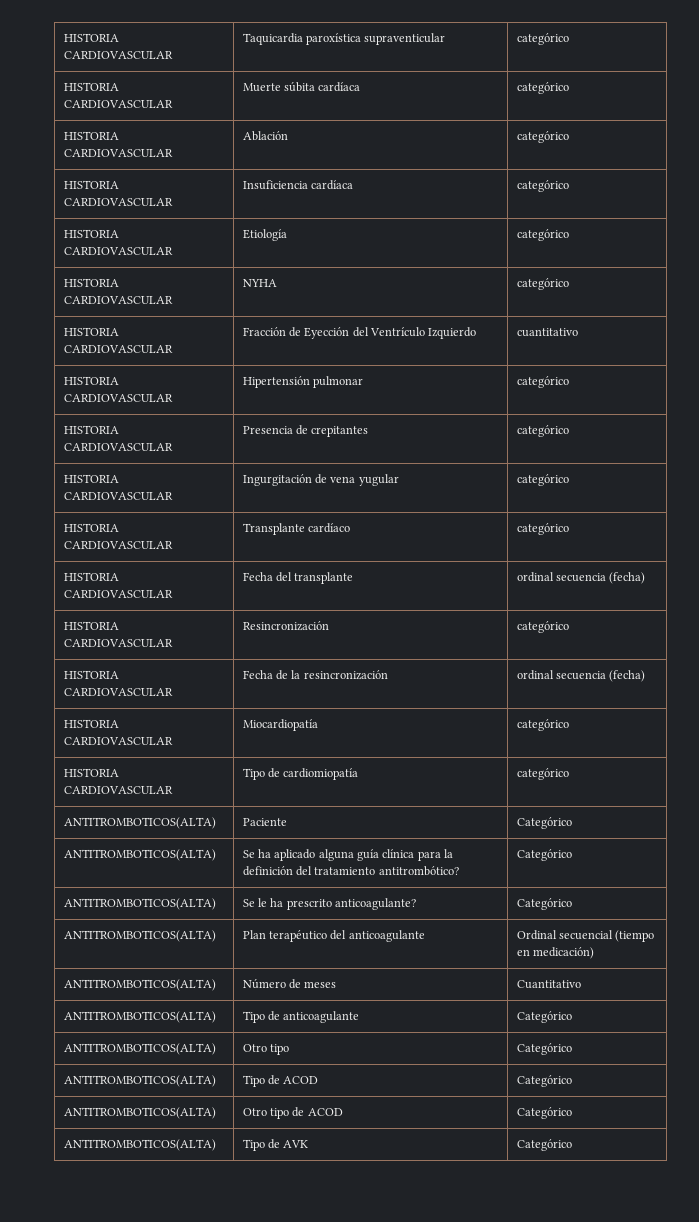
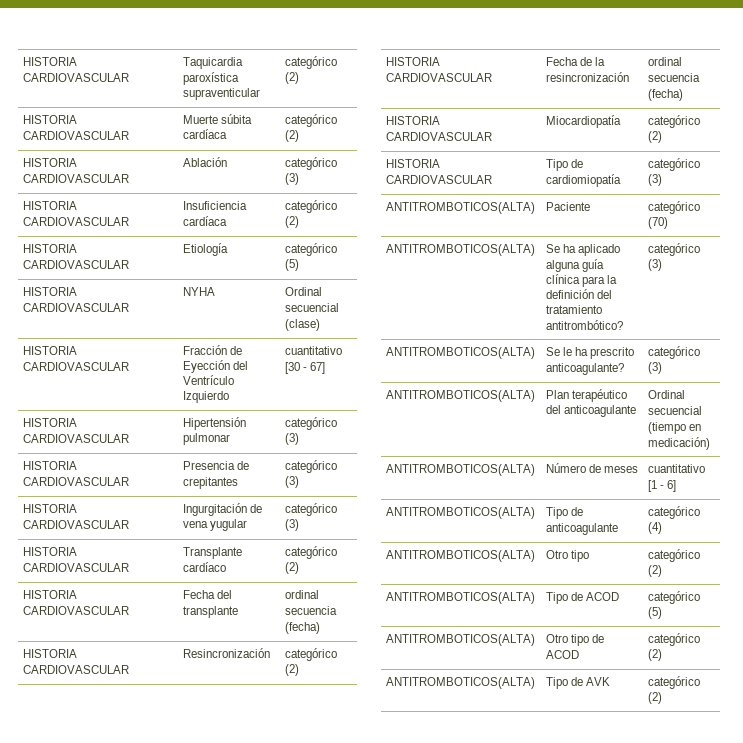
- HISTORIA CARDIOVASCULAR | Taquicardia paroxística supraventicular | categórico
+ HISTORIA CARDIOVASCULAR | Taquicardia paroxística supraventicular | categórico (2)
- HISTORIA CARDIOVASCULAR | Muerte súbita cardíaca | categórico
+ HISTORIA CARDIOVASCULAR | Muerte súbita cardíaca | categórico (2)
- HISTORIA CARDIOVASCULAR | Ablación | categórico
+ HISTORIA CARDIOVASCULAR | Ablación | categórico (3)
- HISTORIA CARDIOVASCULAR | Insuficiencia cardíaca | categórico
+ HISTORIA CARDIOVASCULAR | Insuficiencia cardíaca | categórico (2)
- HISTORIA CARDIOVASCULAR | Etiología | categórico
+ HISTORIA CARDIOVASCULAR | Etiología | categórico (5)
- HISTORIA CARDIOVASCULAR | NYHA | categórico
+ HISTORIA CARDIOVASCULAR | NYHA | Ordinal secuencial (clase)
- HISTORIA CARDIOVASCULAR | Fracción de Eyección del Ventrículo Izquierdo | cuantitativo
+ HISTORIA CARDIOVASCULAR | Fracción de Eyección del Ventrículo Izquierdo | cuantitativo [30 - 67]
- HISTORIA CARDIOVASCULAR | Hipertensión pulmonar | categórico
+ HISTORIA CARDIOVASCULAR | Hipertensión pulmonar | categórico (3)
- HISTORIA CARDIOVASCULAR | Presencia de crepitantes | categórico
+ HISTORIA CARDIOVASCULAR | Presencia de crepitantes | categórico (3)
- HISTORIA CARDIOVASCULAR | Ingurgitación de vena yugular | categórico
+ HISTORIA CARDIOVASCULAR | Ingurgitación de vena yugular | categórico (3)
- HISTORIA CARDIOVASCULAR | Transplante cardíaco | categórico
+ HISTORIA CARDIOVASCULAR | Transplante cardíaco | categórico (2)
- HISTORIA CARDIOVASCULAR | Resincronización | categórico
+ HISTORIA CARDIOVASCULAR | Resincronización | categórico (2)
- HISTORIA CARDIOVASCULAR | Miocardiopatía | categórico
+ HISTORIA CARDIOVASCULAR | Miocardiopatía | categórico (2)
- HISTORIA CARDIOVASCULAR | Tipo de cardiomiopatía | categórico
+ HISTORIA CARDIOVASCULAR | Tipo de cardiomiopatía | categórico (3)
- ANTITROMBOTICOS(ALTA) | Paciente | Categórico
+ ANTITROMBOTICOS(ALTA) | Paciente | categórico (70)
- ANTITROMBOTICOS(ALTA) | Se ha aplicado alguna guía clínica para la definición del tratamiento antitrombótico? | Categórico
+ ANTITROMBOTICOS(ALTA) | Se ha aplicado alguna guía clínica para la definición del tratamiento antitrombótico? | categórico (3)
- ANTITROMBOTICOS(ALTA) | Se le ha prescrito anticoagulante? | Categórico
+ ANTITROMBOTICOS(ALTA) | Se le ha prescrito anticoagulante? | categórico (3)
- ANTITROMBOTICOS(ALTA) | Número de meses | Cuantitativo
+ ANTITROMBOTICOS(ALTA) | Número de meses | cuantitativo [1 - 6]
- ANTITROMBOTICOS(ALTA) | Tipo de anticoagulante | Categórico
+ ANTITROMBOTICOS(ALTA) | Tipo de anticoagulante | categórico (4)
- ANTITROMBOTICOS(ALTA) | Otro tipo | Categórico
+ ANTITROMBOTICOS(ALTA) | Otro tipo | categórico (2)
- ANTITROMBOTICOS(ALTA) | Tipo de ACOD | Categórico
+ ANTITROMBOTICOS(ALTA) | Tipo de ACOD | categórico (5)
- ANTITROMBOTICOS(ALTA) | Otro tipo de ACOD | Categórico
+ ANTITROMBOTICOS(ALTA) | Otro tipo de ACOD | categórico (2)
- ANTITROMBOTICOS(ALTA) | Tipo de AVK | Categórico
+ ANTITROMBOTICOS(ALTA) | Tipo de AVK | categórico (2)

